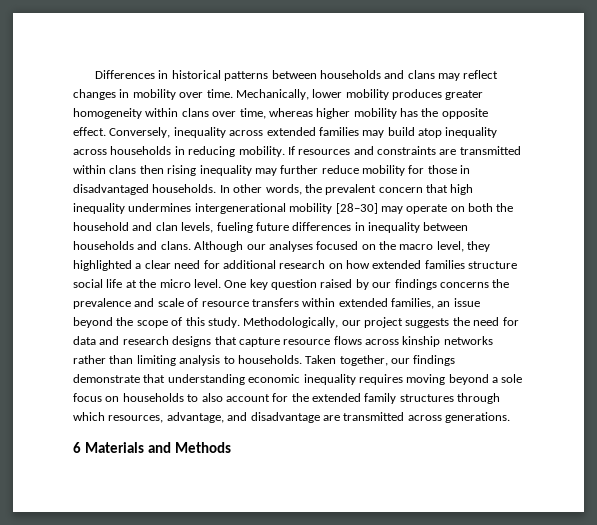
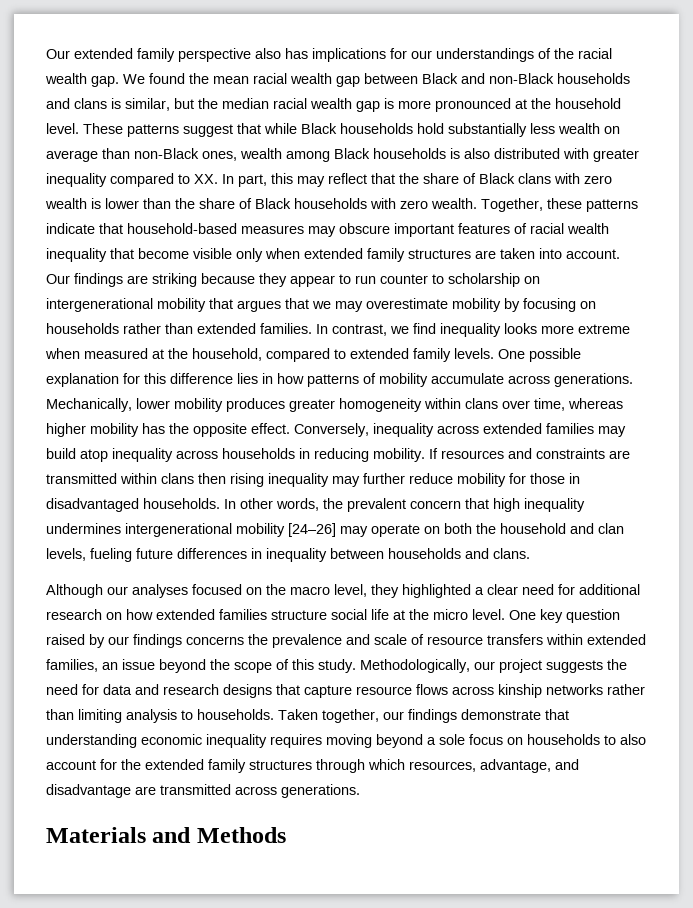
- Differences in historical patterns between households and clans may reflect changes in mobility over time.
+ Our extended family perspective also has implications for our understandings of the racial wealth gap. We found the mean racial wealth gap between Black and non-Black households and clans is similar, but the median racial wealth gap is more pronounced at the household level. These patterns suggest that while Black households hold substantially less wealth on average than non-Black ones, wealth among Black households is also distributed with greater inequality compared to XX. In part, this may reflect that the share of Black clans with zero wealth is lower than the share of Black households with zero wealth. Together, these patterns indicate that household-based measures may obscure important features of racial wealth inequality that become visible only when extended family structures are taken into account. Our findings are striking because they appear to run counter to scholarship on intergenerational mobility that argues that we may overestimate mobility by focusing on households rather than extended families. In contrast, we find inequality looks more extreme when measured at the household, compared to extended family levels. One possible explanation for this difference lies in how patterns of mobility accumulate across generations.
- In other words, the prevalent concern that high inequality undermines intergenerational mobility [28–30] may operate on both the household and clan levels, fueling future differences in inequality between households and clans. Although our analyses focused on the macro level, they highlighted a clear need for additional research on how extended families structure social life at the micro level.
+ In other words, the prevalent concern that high inequality undermines intergenerational mobility [24–26] may operate on both the household and clan levels, fueling future differences in inequality between households and clans.
+ Although our analyses focused on the macro level, they highlighted a clear need for additional research on how extended families structure social life at the micro level.
- 6 Materials and Methods
+ Materials and Methods

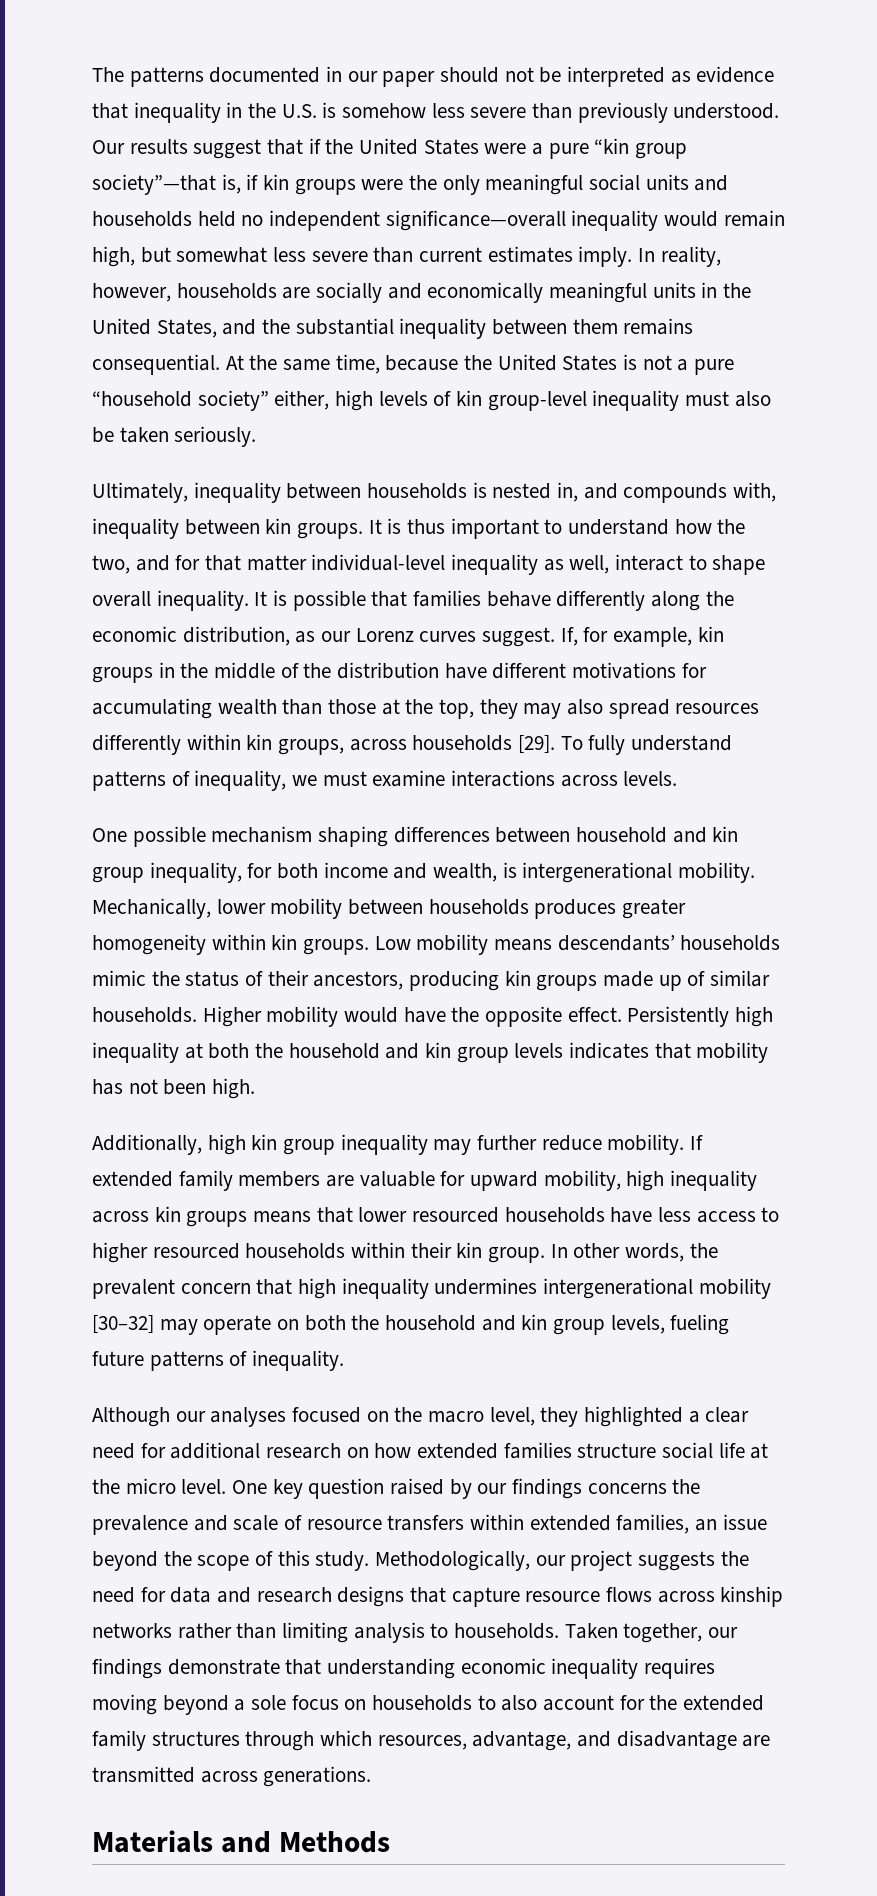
- Our extended family perspective also has implications for our understandings of the racial wealth gap. We found the mean racial wealth gap between Black and non-Black households and clans is similar, but the median racial wealth gap is more pronounced at the household level. These patterns suggest that while Black households hold substantially less wealth on average than non-Black ones, wealth among Black households is also distributed with greater inequality compared to XX. In part, this may reflect that the share of Black clans with zero wealth is lower than the share of Black households with zero wealth. Together, these patterns indicate that household-based measures may obscure important features of racial wealth inequality that become visible only when extended family structures are taken into account. Our findings are striking because they appear to run counter to scholarship on intergenerational mobility that argues that we may overestimate mobility by focusing on households rather than extended families. In contrast, we find inequality looks more extreme when measured at the household, compared to extended family levels. One possible explanation for this difference lies in how patterns of mobility accumulate across generations.
+ The patterns documented in our paper should not be interpreted as evidence that inequality in the U.S. is somehow less severe than previously understood. Our results suggest that if the United States were a pure “kin group society”—that is, if kin groups were the only meaningful social units and households held no independent significance—overall inequality would remain high, but somewhat less severe than current estimates imply. In reality, however, households are socially and economically meaningful units in the United States, and the substantial inequality between them remains consequential. At the same time, because the United States is not a pure “household society” either, high levels of kin group‑level inequality must also be taken seriously.
+ Ultimately, inequality between households is nested in, and compounds with, inequality between kin groups. It is thus important to understand how the two, and for that matter individual-level inequality as well, interact to shape overall inequality. It is possible that families behave differently along the economic distribution, as our Lorenz curves suggest. If, for example, kin groups in the middle of the distribution have different motivations for accumulating wealth than those at the top, they may also spread resources differently within kin groups, across households [29]. To fully understand patterns of inequality, we must examine interactions across levels.
+ One possible mechanism shaping differences between household and kin group inequality, for both income and wealth, is intergenerational mobility.
- Mechanically, lower mobility produces greater homogeneity within clans over time, whereas higher mobility has the opposite effect. Conversely, inequality across extended families may build atop inequality across households in reducing mobility. If resources and constraints are transmitted within clans then rising inequality may further reduce mobility for those in disadvantaged households.
+ Mechanically, lower mobility between households produces greater homogeneity within kin groups. Low mobility means descendants’ households mimic the status of their ancestors, producing kin groups made up of similar households. Higher mobility would have the opposite effect. Persistently high inequality at both the household and kin group levels indicates that mobility has not been high.
+ Additionally, high kin group inequality may further reduce mobility. If extended family members are valuable for upward mobility, high inequality across kin groups means that lower resourced households have less access to higher resourced households within their kin group.
- In other words, the prevalent concern that high inequality undermines intergenerational mobility [24–26] may operate on both the household and clan levels, fueling future differences in inequality between households and clans.
+ In other words, the prevalent concern that high inequality undermines intergenerational mobility [30–32] may operate on both the household and kin group levels, fueling future patterns of inequality.

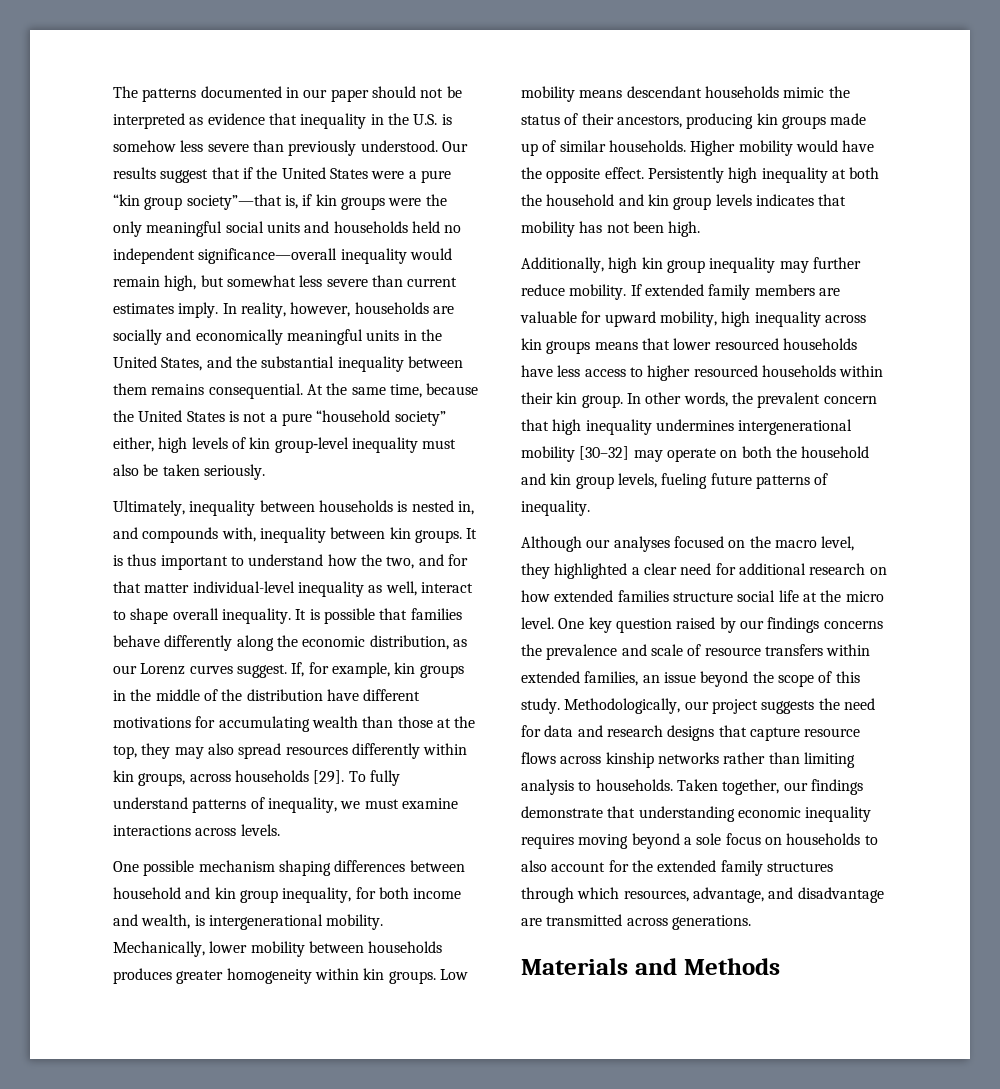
- Low mobility means descendants’ households mimic the status of their ancestors, producing kin groups made up of similar households.
+ Low mobility means descendant households mimic the status of their ancestors, producing kin groups made up of similar households.

